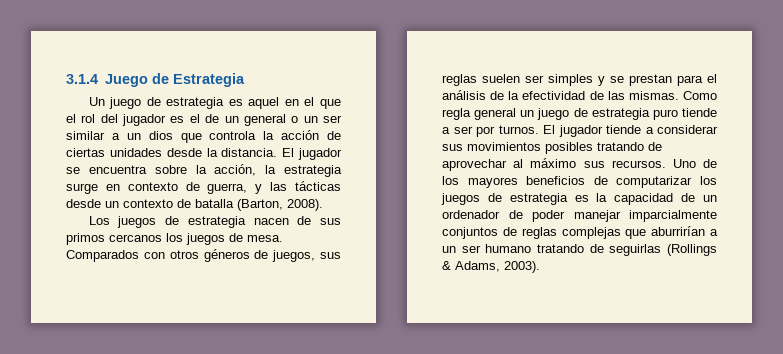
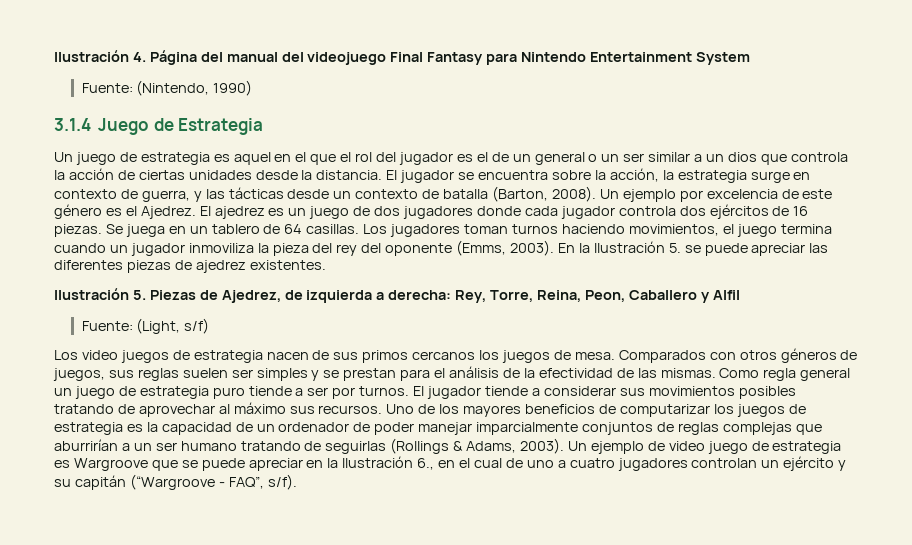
+ Ilustración 4. Página del manual del videojuego Final Fantasy para Nintendo Entertainment System
+ Fuente: (Nintendo, 1990)
- El jugador se encuentra sobre la acción, la estrategia surge en contexto de guerra, y las tácticas desde un contexto de batalla (Barton, 2008).
- Los juegos de estrategia nacen de sus primos cercanos los juegos de mesa.
+ El jugador se encuentra sobre la acción, la estrategia surge en contexto de guerra, y las tácticas desde un contexto de batalla (Barton, 2008). Un ejemplo por excelencia de este género es el Ajedrez. El ajedrez es un juego de dos jugadores donde cada jugador controla dos ejércitos de 16 piezas. Se juega en un tablero de 64 casillas. Los jugadores toman turnos haciendo movimientos, el juego termina cuando un jugador inmoviliza la pieza del rey del oponente (Emms, 2003). En la Ilustración 5. se puede apreciar las diferentes piezas de ajedrez existentes.
+ Ilustración 5. Piezas de Ajedrez, de izquierda a derecha: Rey, Torre, Reina, Peon, Caballero y Alfil
+ Fuente: (Light, s/f)
+ Los video juegos de estrategia nacen de sus primos cercanos los juegos de mesa.
+ Un ejemplo de video juego de estrategia es Wargroove que se puede apreciar en la Ilustración 6., en el cual de uno a cuatro jugadores controlan un ejército y su capitán (“Wargroove - FAQ”, s/f).

